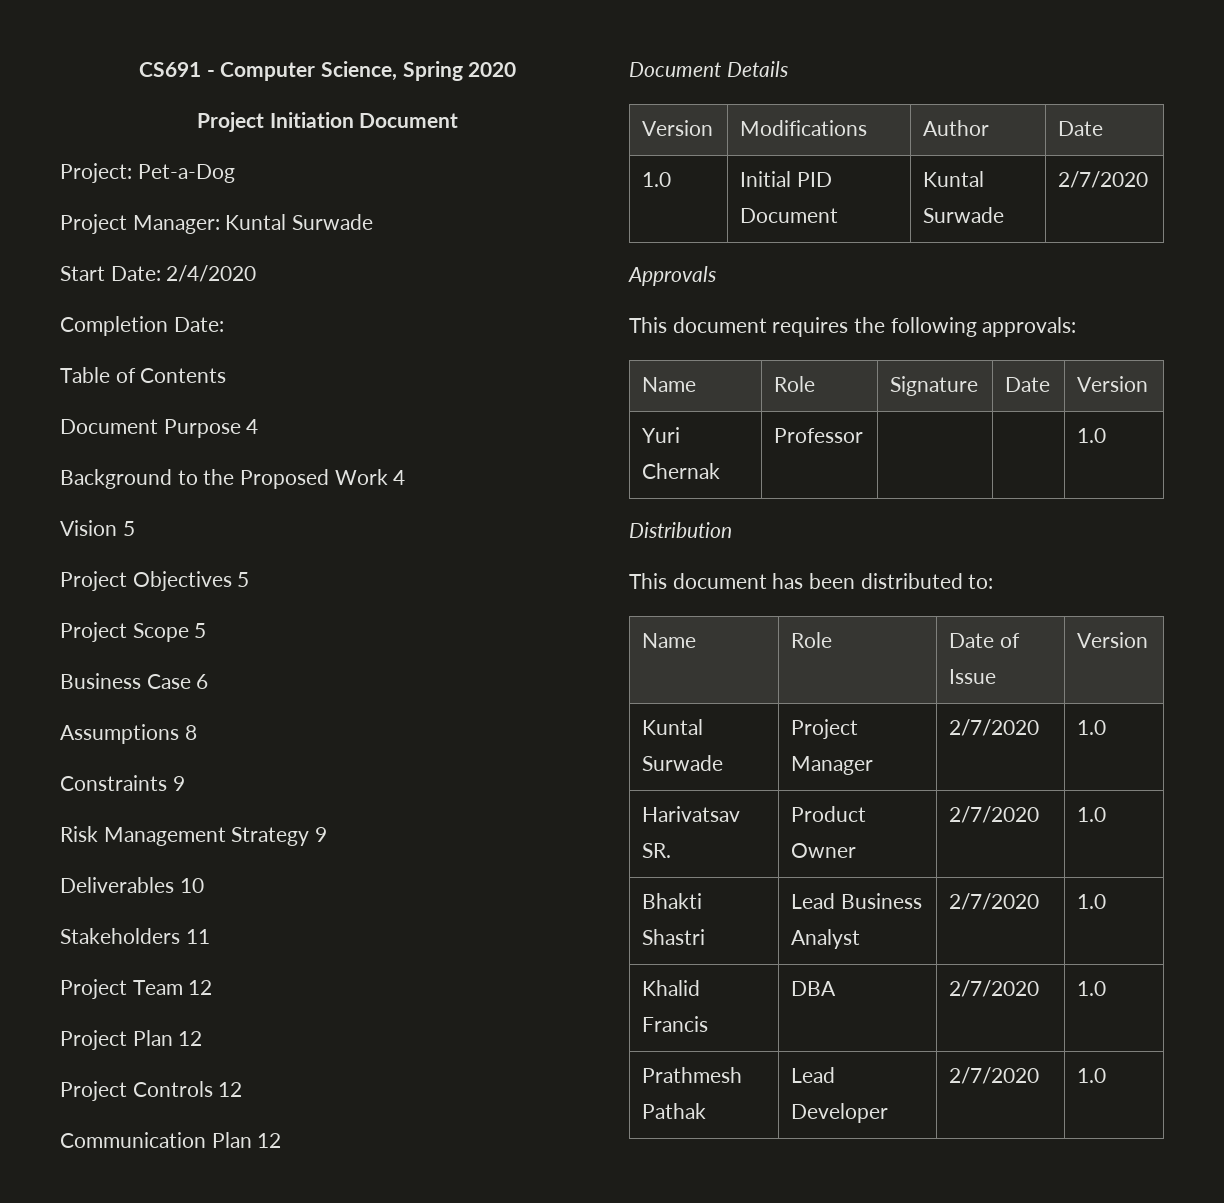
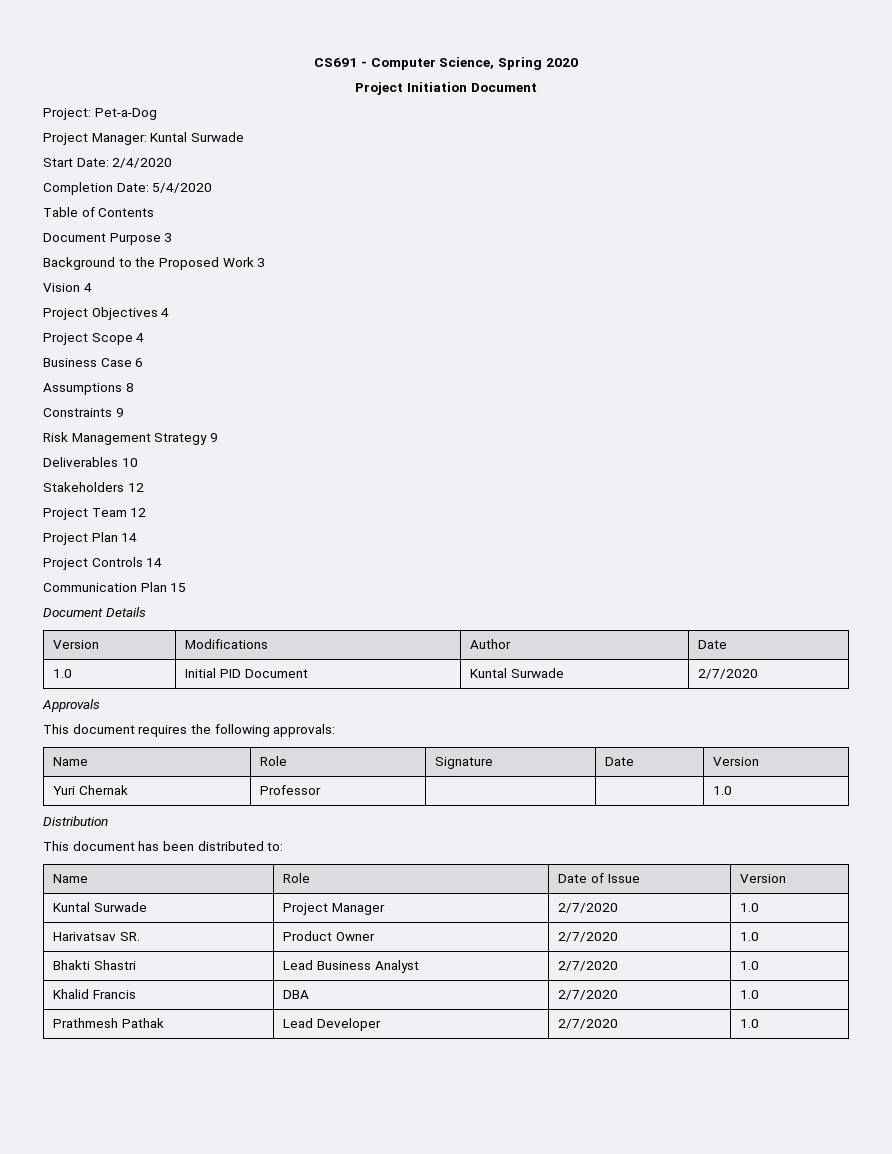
- Completion Date:
+ Completion Date: 5/4/2020
- Document Purpose 4
+ Document Purpose 3
- Background to the Proposed Work 4
+ Background to the Proposed Work 3
- Vision 5
+ Vision 4
- Project Objectives 5
+ Project Objectives 4
- Project Scope 5
+ Project Scope 4
- Stakeholders 11
+ Stakeholders 12
- Project Plan 12
+ Project Plan 14
- Project Controls 12
+ Project Controls 14
- Communication Plan 12
+ Communication Plan 15

